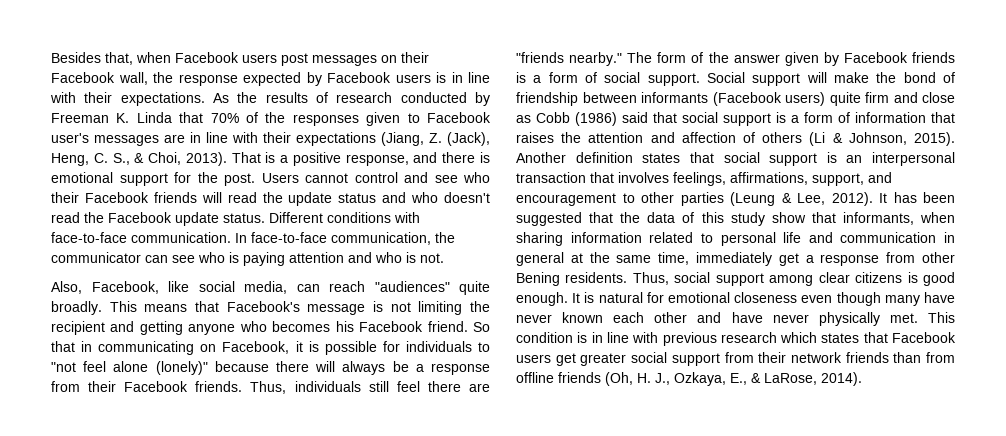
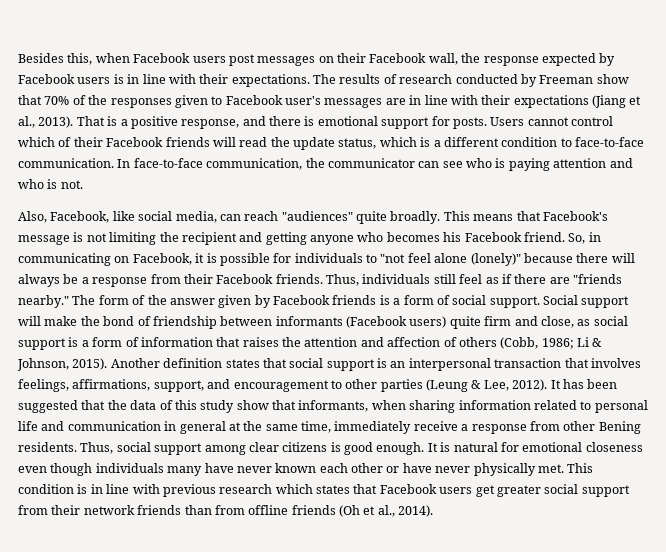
- Besides that, when Facebook users post messages on their Facebook wall, the response expected by Facebook users is in line with their expectations.
+ Besides this, when Facebook users post messages on their Facebook wall, the response expected by Facebook users is in line with their expectations.
- As the results of research conducted by Freeman K. Linda that 70% of the responses given to Facebook user's messages are in line with their expectations (Jiang, Z. (Jack), Heng, C. S., & Choi, 2013).
+ The results of research conducted by Freeman show that 70% of the responses given to Facebook user's messages are in line with their expectations (Jiang et al., 2013).
- That is a positive response, and there is emotional support for the post.
+ That is a positive response, and there is emotional support for posts.
- Users cannot control and see who their Facebook friends will read the update status and who doesn't read the Facebook update status. Different conditions with face-to-face communication.
+ Users cannot control which of their Facebook friends will read the update status, which is a different condition to face-to-face communication.
- So that in communicating on Facebook, it is possible for individuals to "not feel alone (lonely)" because there will always be a response from their Facebook friends.
+ So, in communicating on Facebook, it is possible for individuals to "not feel alone (lonely)" because there will always be a response from their Facebook friends.
- Thus, individuals still feel there are "friends nearby."
+ Thus, individuals still feel as if there are "friends nearby."
- Social support will make the bond of friendship between informants (Facebook users) quite firm and close as Cobb (1986) said that social support is a form of information that raises the attention and affection of others (Li & Johnson, 2015).
+ Social support will make the bond of friendship between informants (Facebook users) quite firm and close, as social support is a form of information that raises the attention and affection of others (Cobb, 1986; Li & Johnson, 2015).
- It has been suggested that the data of this study show that informants, when sharing information related to personal life and communication in general at the same time, immediately get a response from other Bening residents.
+ It has been suggested that the data of this study show that informants, when sharing information related to personal life and communication in general at the same time, immediately receive a response from other Bening residents.
- It is natural for emotional closeness even though many have never known each other and have never physically met.
+ It is natural for emotional closeness even though individuals many have never known each other or have never physically met.
- This condition is in line with previous research which states that Facebook users get greater social support from their network friends than from offline friends (Oh, H. J., Ozkaya, E., & LaRose, 2014).
+ This condition is in line with previous research which states that Facebook users get greater social support from their network friends than from offline friends (Oh et al., 2014).

